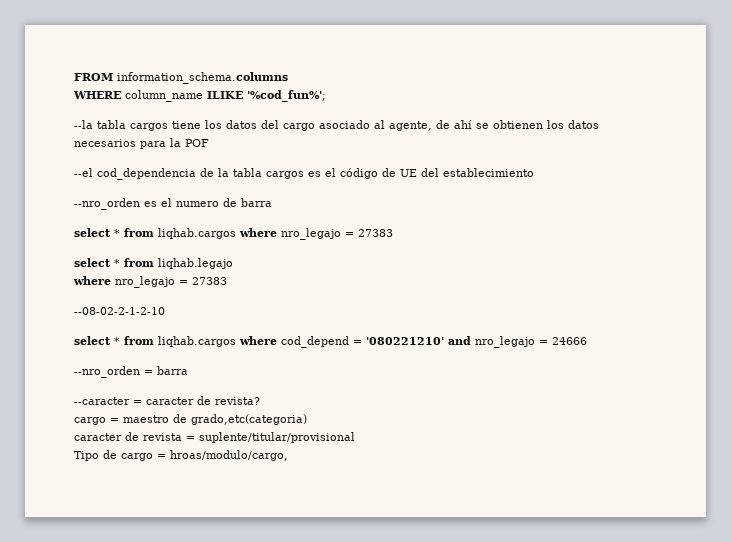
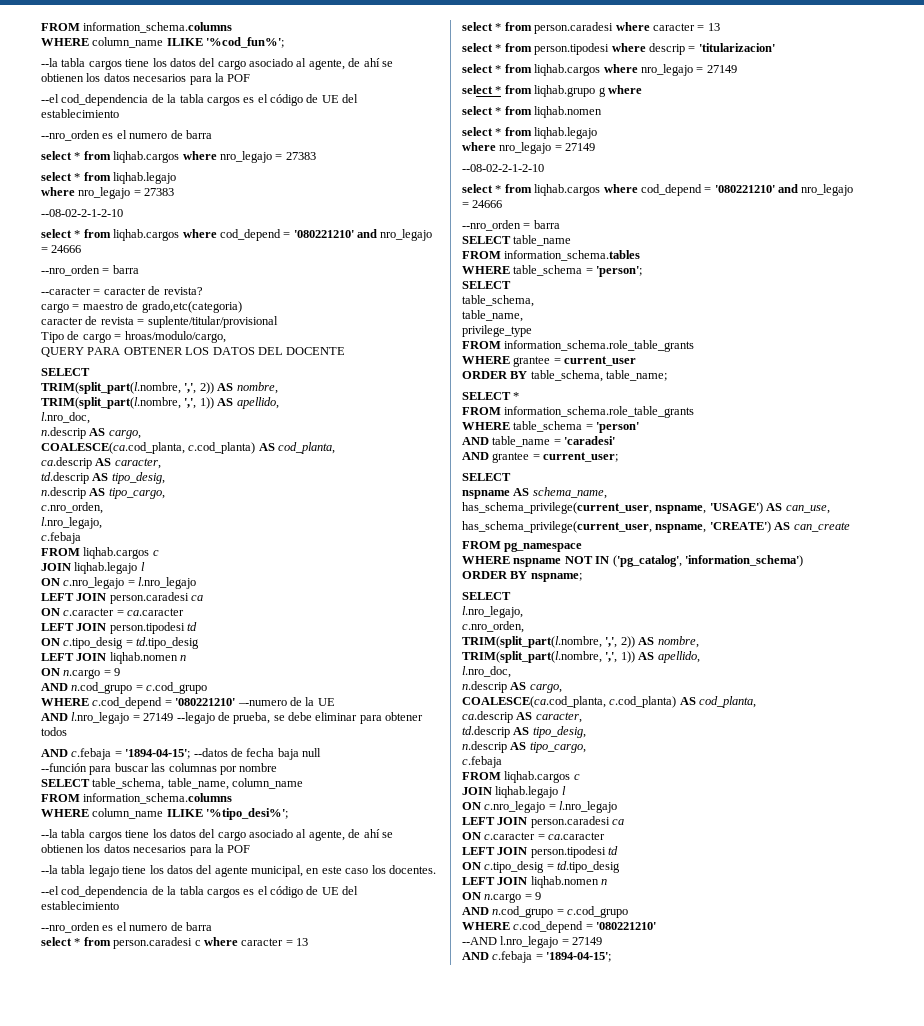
+ QUERY PARA OBTENER LOS DATOS DEL DOCENTE
+ SELECT
+ TRIM(split_part(l.nombre, ',', 2)) AS nombre,
+ TRIM(split_part(l.nombre, ',', 1)) AS apellido,
+ l.nro_doc,
+ n.descrip AS cargo,
+ COALESCE(ca.cod_planta, c.cod_planta) AS cod_planta,
+ ca.descrip AS caracter,
+ td.descrip AS tipo_desig,
+ n.descrip AS tipo_cargo,
+ c.nro_orden,
+ l.nro_legajo,
+ c.febaja
+ FROM liqhab.cargos c
+ JOIN liqhab.legajo l
+ ON c.nro_legajo = l.nro_legajo
+ LEFT JOIN person.caradesi ca
+ ON c.caracter = ca.caracter
+ LEFT JOIN person.tipodesi td
+ ON c.tipo_desig = td.tipo_desig
+ LEFT JOIN liqhab.nomen n
+ ON n.cargo = 9
+ AND n.cod_grupo = c.cod_grupo
+ WHERE c.cod_depend = '080221210' –-numero de la UE
+ AND l.nro_legajo = 27149 --legajo de prueba, se debe eliminar para obtener todos
+ AND c.febaja = '1894-04-15'; --datos de fecha baja null
+ --función para buscar las columnas por nombre
+ SELECT table_schema, table_name, column_name
+ FROM information_schema.columns
+ WHERE column_name ILIKE '%tipo_desi%';
+ --la tabla cargos tiene los datos del cargo asociado al agente, de ahí se obtienen los datos necesarios para la POF
+ --la tabla legajo tiene los datos del agente municipal, en este caso los docentes.
+ --el cod_dependencia de la tabla cargos es el código de UE del establecimiento
+ --nro_orden es el numero de barra
+ select * from person.caradesi c where caracter = 13
+ select * from person.caradesi where caracter = 13
+ select * from person.tipodesi where descrip = 'titularizacion'
+ select * from liqhab.cargos where nro_legajo = 27149
+ select * from liqhab.grupo g where
+ select * from liqhab.nomen
+ select * from liqhab.legajo
+ where nro_legajo = 27149
+ --08-02-2-1-2-10
+ select * from liqhab.cargos where cod_depend = '080221210' and nro_legajo = 24666
+ --nro_orden = barra
+ SELECT table_name
+ FROM information_schema.tables
+ WHERE table_schema = 'person';
+ SELECT
+ table_schema,
+ table_name,
+ privilege_type
+ FROM information_schema.role_table_grants
+ WHERE grantee = current_user
+ ORDER BY table_schema, table_name;
+ SELECT *
+ FROM information_schema.role_table_grants
+ WHERE table_schema = 'person'
+ AND table_name = 'caradesi'
+ AND grantee = current_user;
+ SELECT
+ nspname AS schema_name,
+ has_schema_privilege(current_user, nspname, 'USAGE') AS can_use,
+ has_schema_privilege(current_user, nspname, 'CREATE') AS can_create
+ FROM pg_namespace
+ WHERE nspname NOT IN ('pg_catalog', 'information_schema')
+ ORDER BY nspname;
+ SELECT
+ l.nro_legajo,
+ c.nro_orden,
+ TRIM(split_part(l.nombre, ',', 2)) AS nombre,
+ TRIM(split_part(l.nombre, ',', 1)) AS apellido,
+ l.nro_doc,
+ n.descrip AS cargo,
+ COALESCE(ca.cod_planta, c.cod_planta) AS cod_planta,
+ ca.descrip AS caracter,
+ td.descrip AS tipo_desig,
+ n.descrip AS tipo_cargo,
+ c.febaja
+ FROM liqhab.cargos c
+ JOIN liqhab.legajo l
+ ON c.nro_legajo = l.nro_legajo
+ LEFT JOIN person.caradesi ca
+ ON c.caracter = ca.caracter
+ LEFT JOIN person.tipodesi td
+ ON c.tipo_desig = td.tipo_desig
+ LEFT JOIN liqhab.nomen n
+ ON n.cargo = 9
+ AND n.cod_grupo = c.cod_grupo
+ WHERE c.cod_depend = '080221210'
+ --AND l.nro_legajo = 27149
+ AND c.febaja = '1894-04-15';

